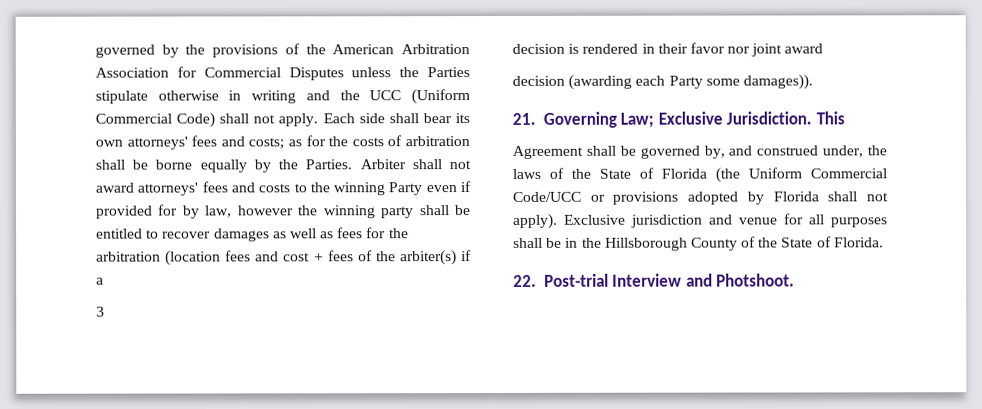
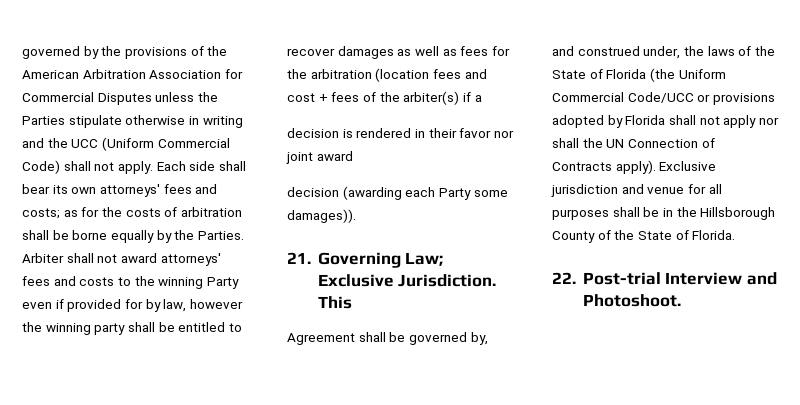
- 3
- Agreement shall be governed by, and construed under, the laws of the State of Florida (the Uniform Commercial Code/UCC or provisions adopted by Florida shall not apply).
+ Agreement shall be governed by, and construed under, the laws of the State of Florida (the Uniform Commercial Code/UCC or provisions adopted by Florida shall not apply nor shall the UN Connection of Contracts apply).
- 22. Post-trial Interview and Photshoot.
+ 22. Post-trial Interview and Photoshoot.

